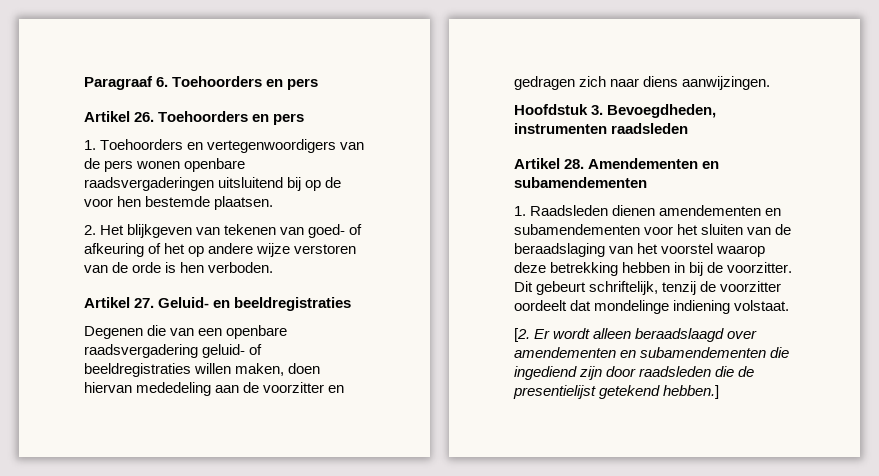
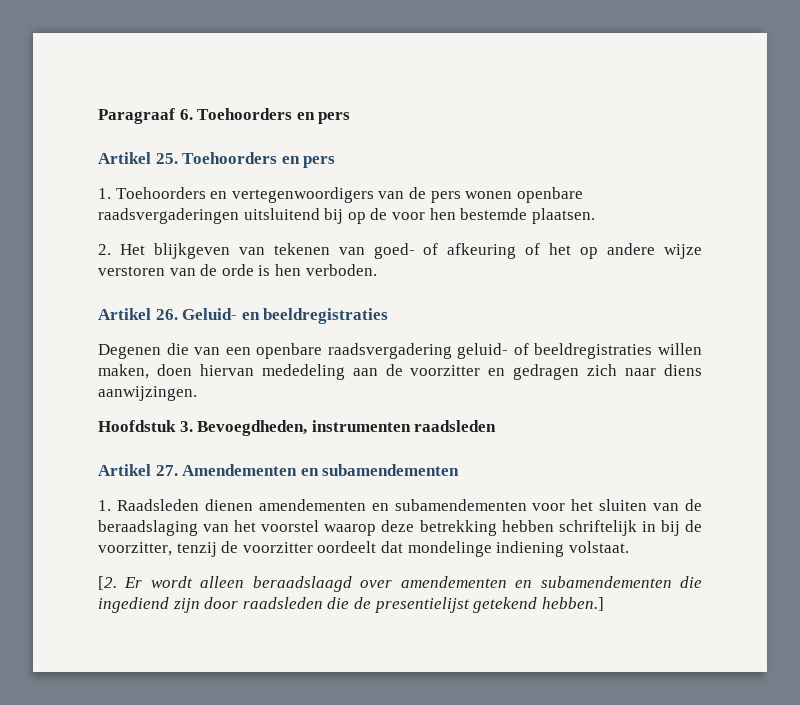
- Artikel 26. Toehoorders en pers
+ Artikel 25. Toehoorders en pers
- Artikel 27. Geluid- en beeldregistraties
+ Artikel 26. Geluid- en beeldregistraties
- Artikel 28. Amendementen en subamendementen
+ Artikel 27. Amendementen en subamendementen
- 1. Raadsleden dienen amendementen en subamendementen voor het sluiten van de beraadslaging van het voorstel waarop deze betrekking hebben in bij de voorzitter. Dit gebeurt schriftelijk, tenzij de voorzitter oordeelt dat mondelinge indiening volstaat.
+ 1. Raadsleden dienen amendementen en subamendementen voor het sluiten van de beraadslaging van het voorstel waarop deze betrekking hebben schriftelijk in bij de voorzitter, tenzij de voorzitter oordeelt dat mondelinge indiening volstaat.

